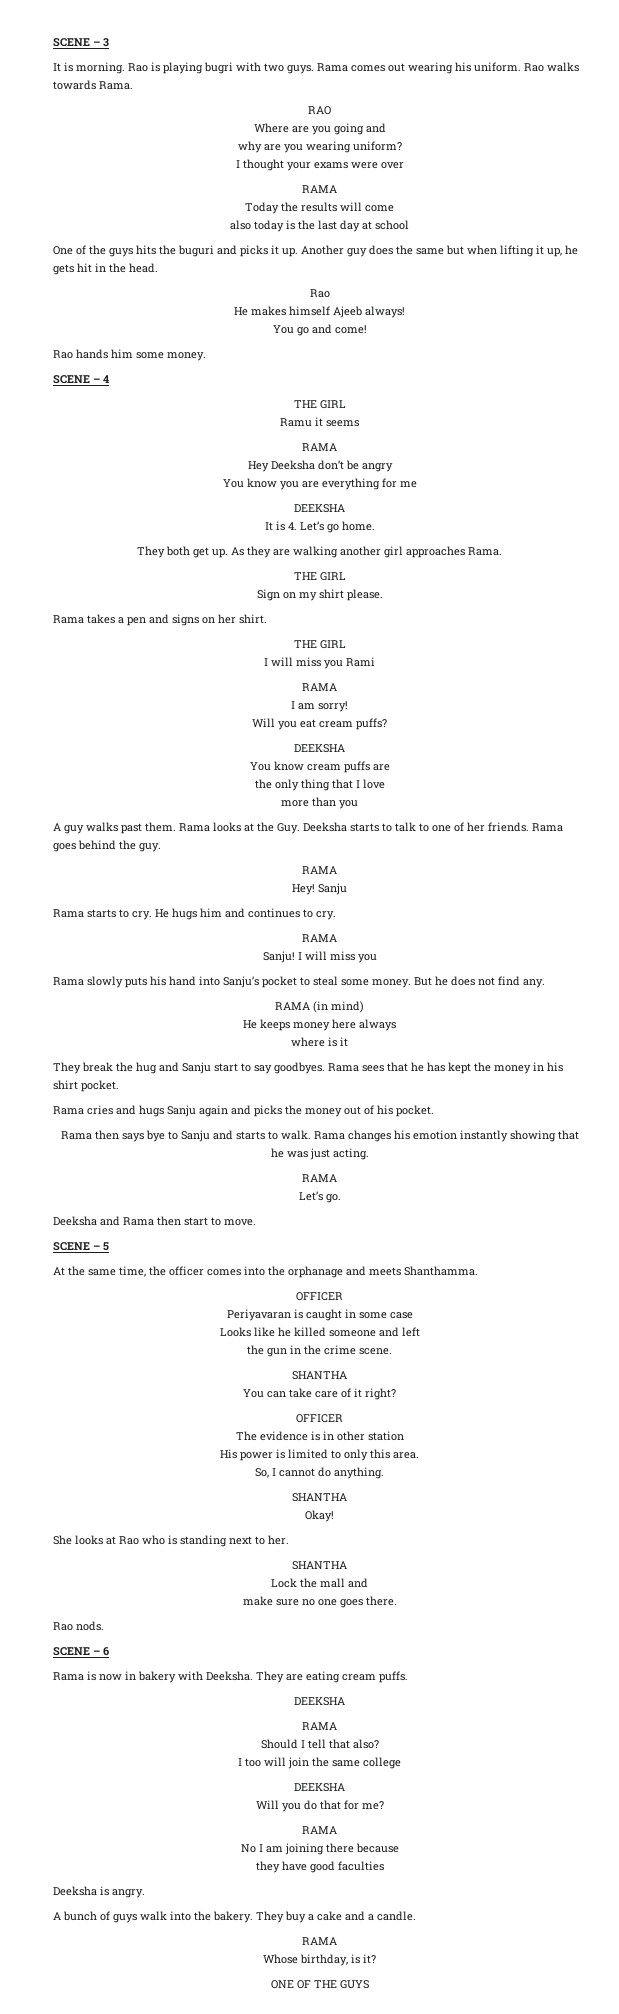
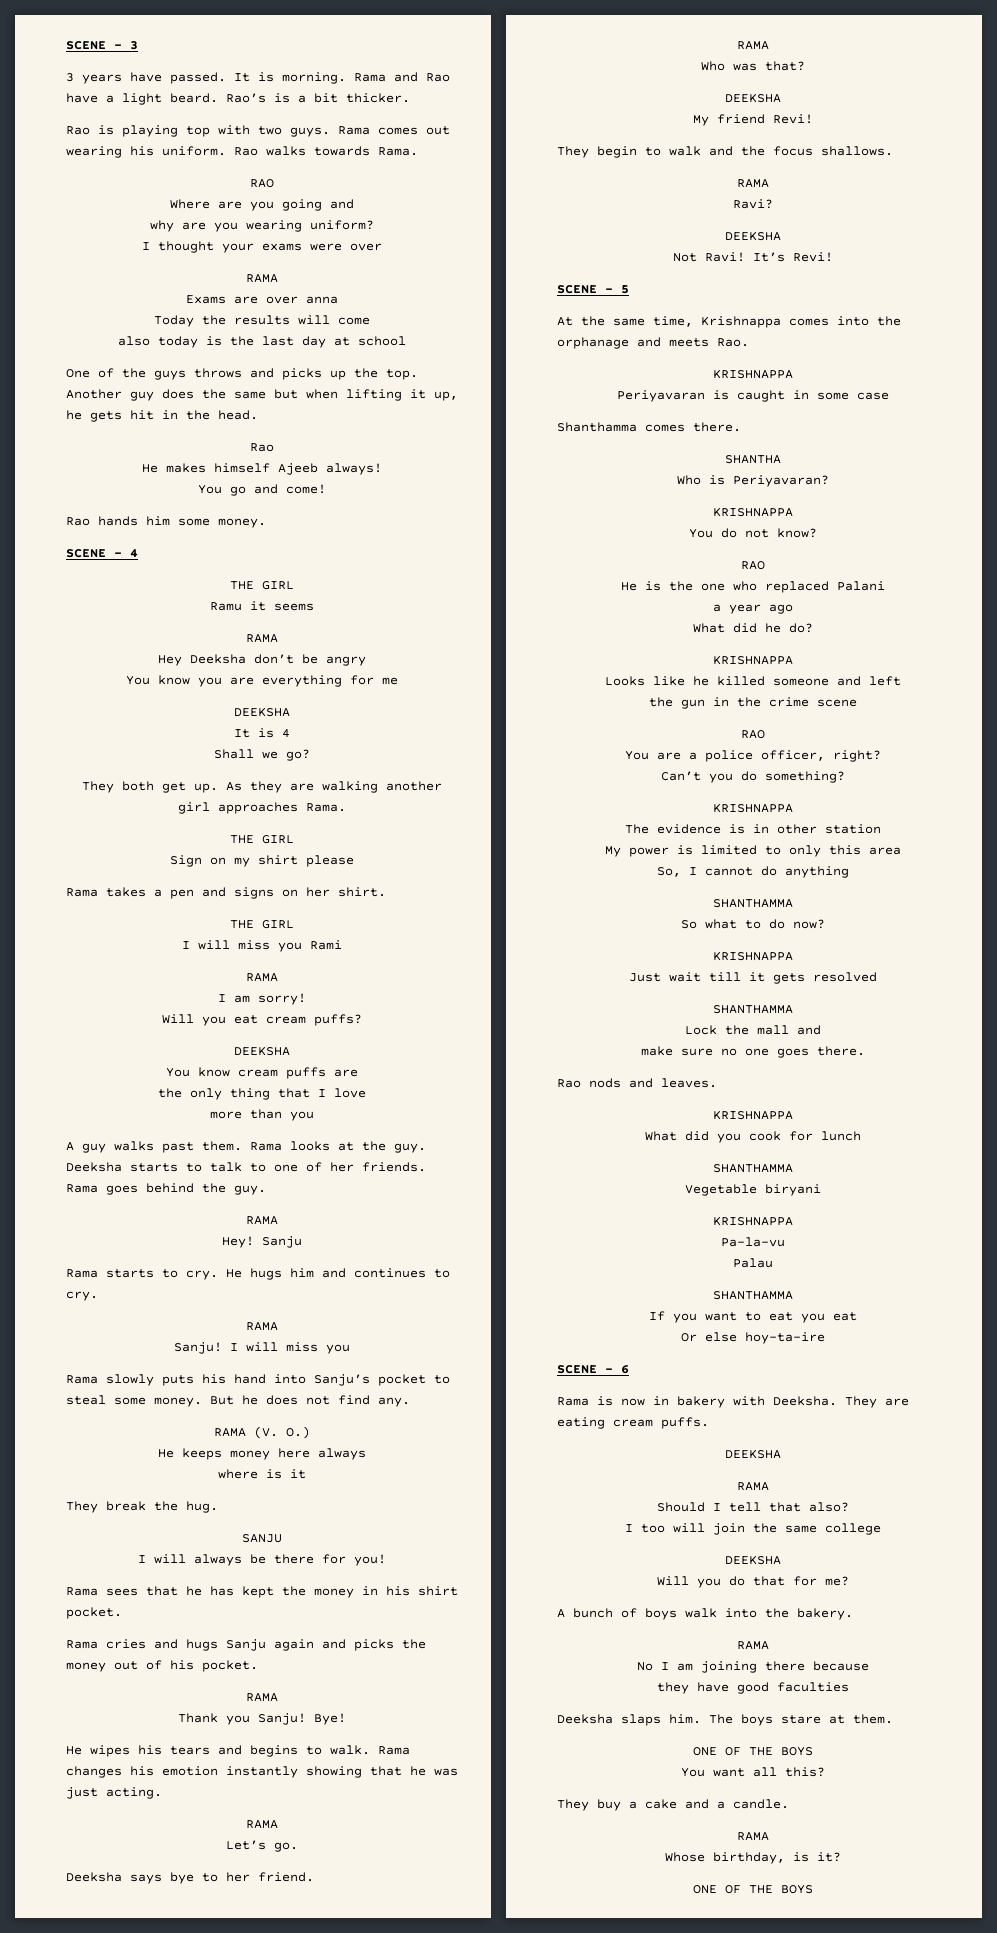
- It is morning. Rao is playing bugri with two guys.
+ 3 years have passed. It is morning. Rama and Rao have a light beard. Rao’s is a bit thicker.
+ Rao is playing top with two guys.
+ Exams are over anna
- One of the guys hits the buguri and picks it up.
+ One of the guys throws and picks up the top.
- It is 4. Let’s go home.
+ It is 4
+ Shall we go?
- Sign on my shirt please.
+ Sign on my shirt please
- Rama looks at the Guy. Deeksha starts to talk to one of her friends.
+ Rama looks at the guy. Deeksha starts to talk to one of her friends.
- RAMA (in mind)
+ RAMA (V. O.)
- They break the hug and Sanju start to say goodbyes. Rama sees that he has kept the money in his shirt pocket.
+ They break the hug.
+ SANJU
+ I will always be there for you!
+ Rama sees that he has kept the money in his shirt pocket.
  Rama cries and hugs Sanju again and picks the money out of his pocket.
- Rama then says bye to Sanju and starts to walk.
+ RAMA
+ Thank you Sanju! Bye!
+ He wipes his tears and begins to walk.
- Deeksha and Rama then start to move.
+ Deeksha says bye to her friend.
+ RAMA
+ Who was that?
+ DEEKSHA
+ My friend Revi!
+ They begin to walk and the focus shallows.
+ RAMA
+ Ravi?
+ DEEKSHA
+ Not Ravi! It’s Revi!
- At the same time, the officer comes into the orphanage and meets Shanthamma.
- OFFICER
+ At the same time, Krishnappa comes into the orphanage and meets Rao.
+ KRISHNAPPA
+ Shanthamma comes there.
+ SHANTHA
+ Who is Periyavaran?
+ KRISHNAPPA
+ You do not know?
+ RAO
+ He is the one who replaced Palani
+ a year ago
+ What did he do?
+ KRISHNAPPA
- the gun in the crime scene.
- SHANTHA
- You can take care of it right?
- OFFICER
+ the gun in the crime scene
+ RAO
+ You are a police officer, right?
+ Can’t you do something?
+ KRISHNAPPA
- His power is limited to only this area.
+ My power is limited to only this area
- So, I cannot do anything.
- SHANTHA
- Okay!
- She looks at Rao who is standing next to her.
- SHANTHA
+ So, I cannot do anything
+ SHANTHAMMA
+ So what to do now?
+ KRISHNAPPA
+ Just wait till it gets resolved
+ SHANTHAMMA
- Rao nods.
+ Rao nods and leaves.
+ KRISHNAPPA
+ What did you cook for lunch
+ SHANTHAMMA
+ Vegetable biryani
+ KRISHNAPPA
+ Pa-la-vu
+ Palau
+ SHANTHAMMA
+ If you want to eat you eat
+ Or else hoy-ta-ire
+ A bunch of boys walk into the bakery.
- Deeksha is angry.
- A bunch of guys walk into the bakery. They buy a cake and a candle.
+ Deeksha slaps him. The boys stare at them.
+ ONE OF THE BOYS
+ You want all this?
+ They buy a cake and a candle.
  Whose birthday, is it?
- ONE OF THE GUYS
+ ONE OF THE BOYS

